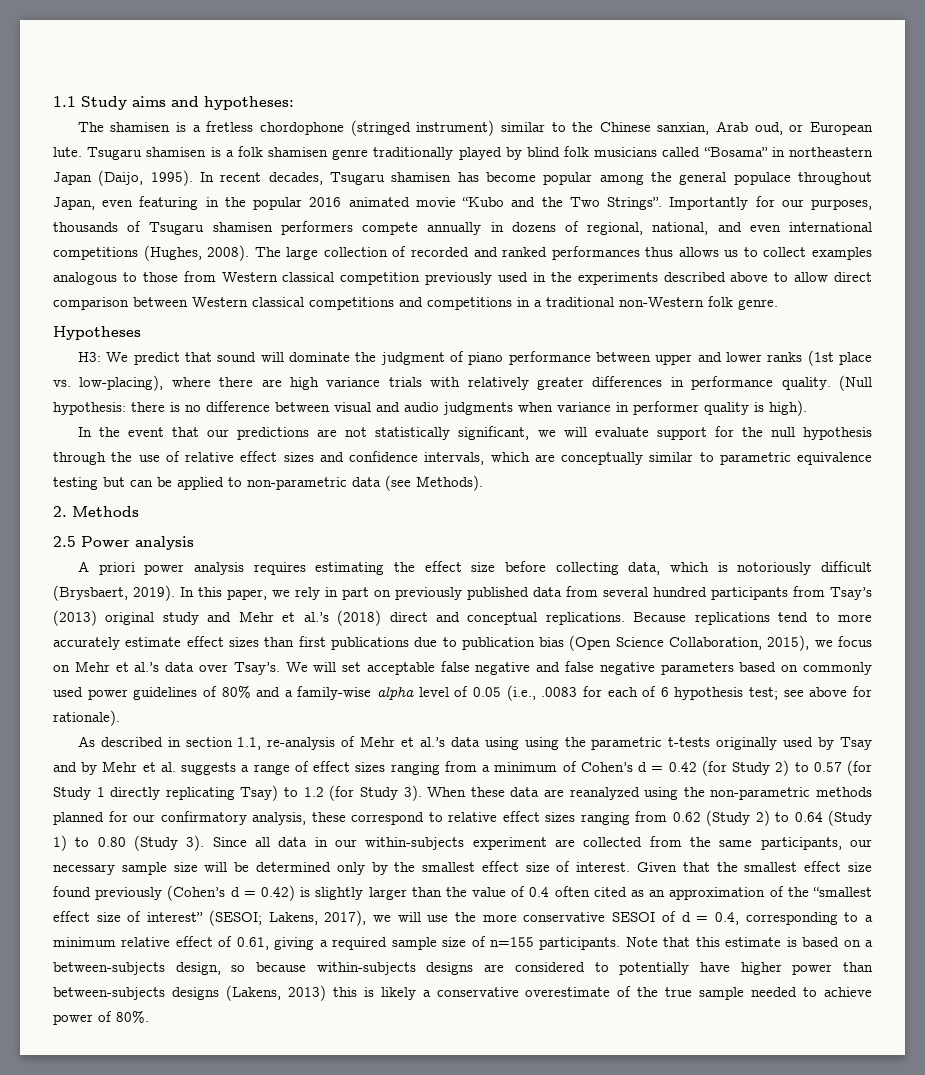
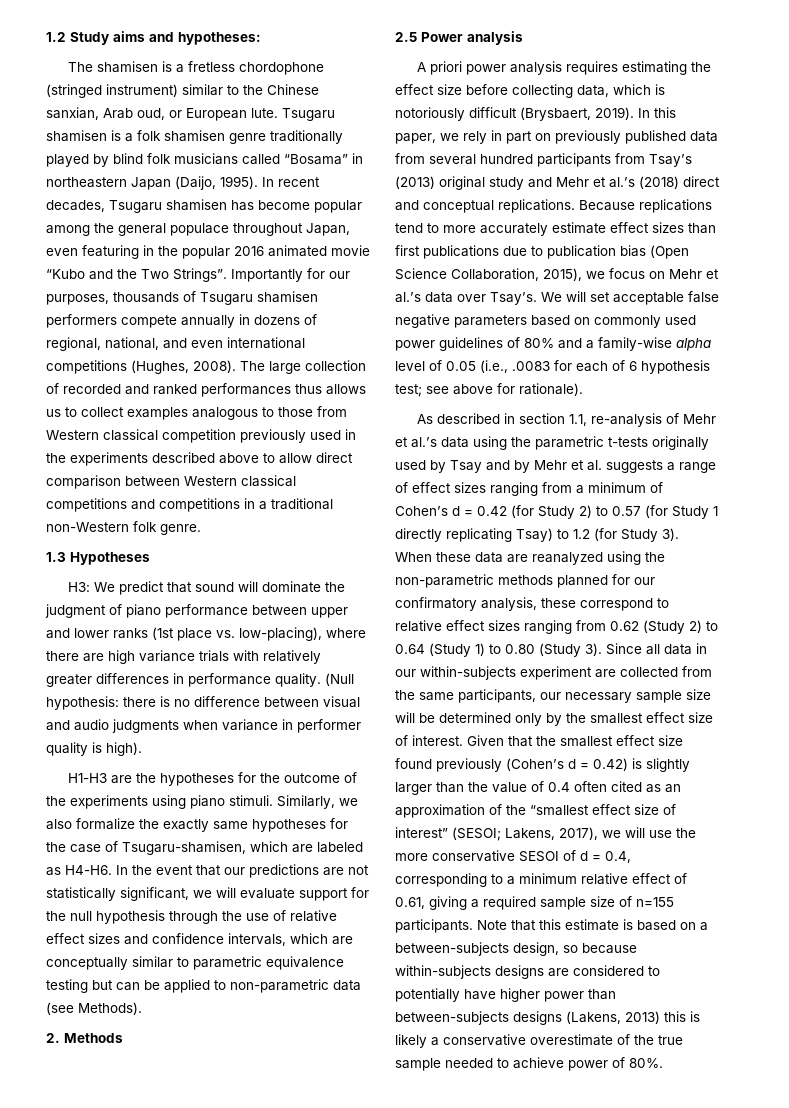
- 1.1 Study aims and hypotheses:
+ 1.2 Study aims and hypotheses:
- Hypotheses
+ 1.3 Hypotheses
+ H1-H3 are the hypotheses for the outcome of the experiments using piano stimuli. Similarly, we also formalize the exactly same hypotheses for the case of Tsugaru-shamisen, which are labeled as H4-H6.
- We will set acceptable false negative and false negative parameters based on commonly used power guidelines of 80% and a family-wise alpha level of 0.05 (i.e., .0083 for each of 6 hypothesis test; see above for rationale).
+ We will set acceptable false negative parameters based on commonly used power guidelines of 80% and a family-wise alpha level of 0.05 (i.e., .0083 for each of 6 hypothesis test; see above for rationale).
- As described in section 1.1, re-analysis of Mehr et al.’s data using using the parametric t-tests originally used by Tsay and by Mehr et al. suggests a range of effect sizes ranging from a minimum of Cohen’s d = 0.42 (for Study 2) to 0.57 (for Study 1 directly replicating Tsay) to 1.2 (for Study 3).
+ As described in section 1.1, re-analysis of Mehr et al.’s data using the parametric t-tests originally used by Tsay and by Mehr et al. suggests a range of effect sizes ranging from a minimum of Cohen’s d = 0.42 (for Study 2) to 0.57 (for Study 1 directly replicating Tsay) to 1.2 (for Study 3).

